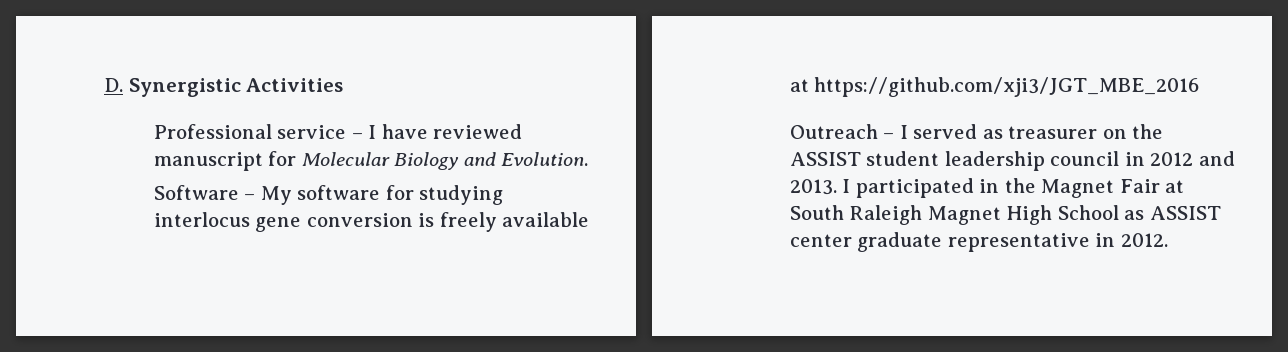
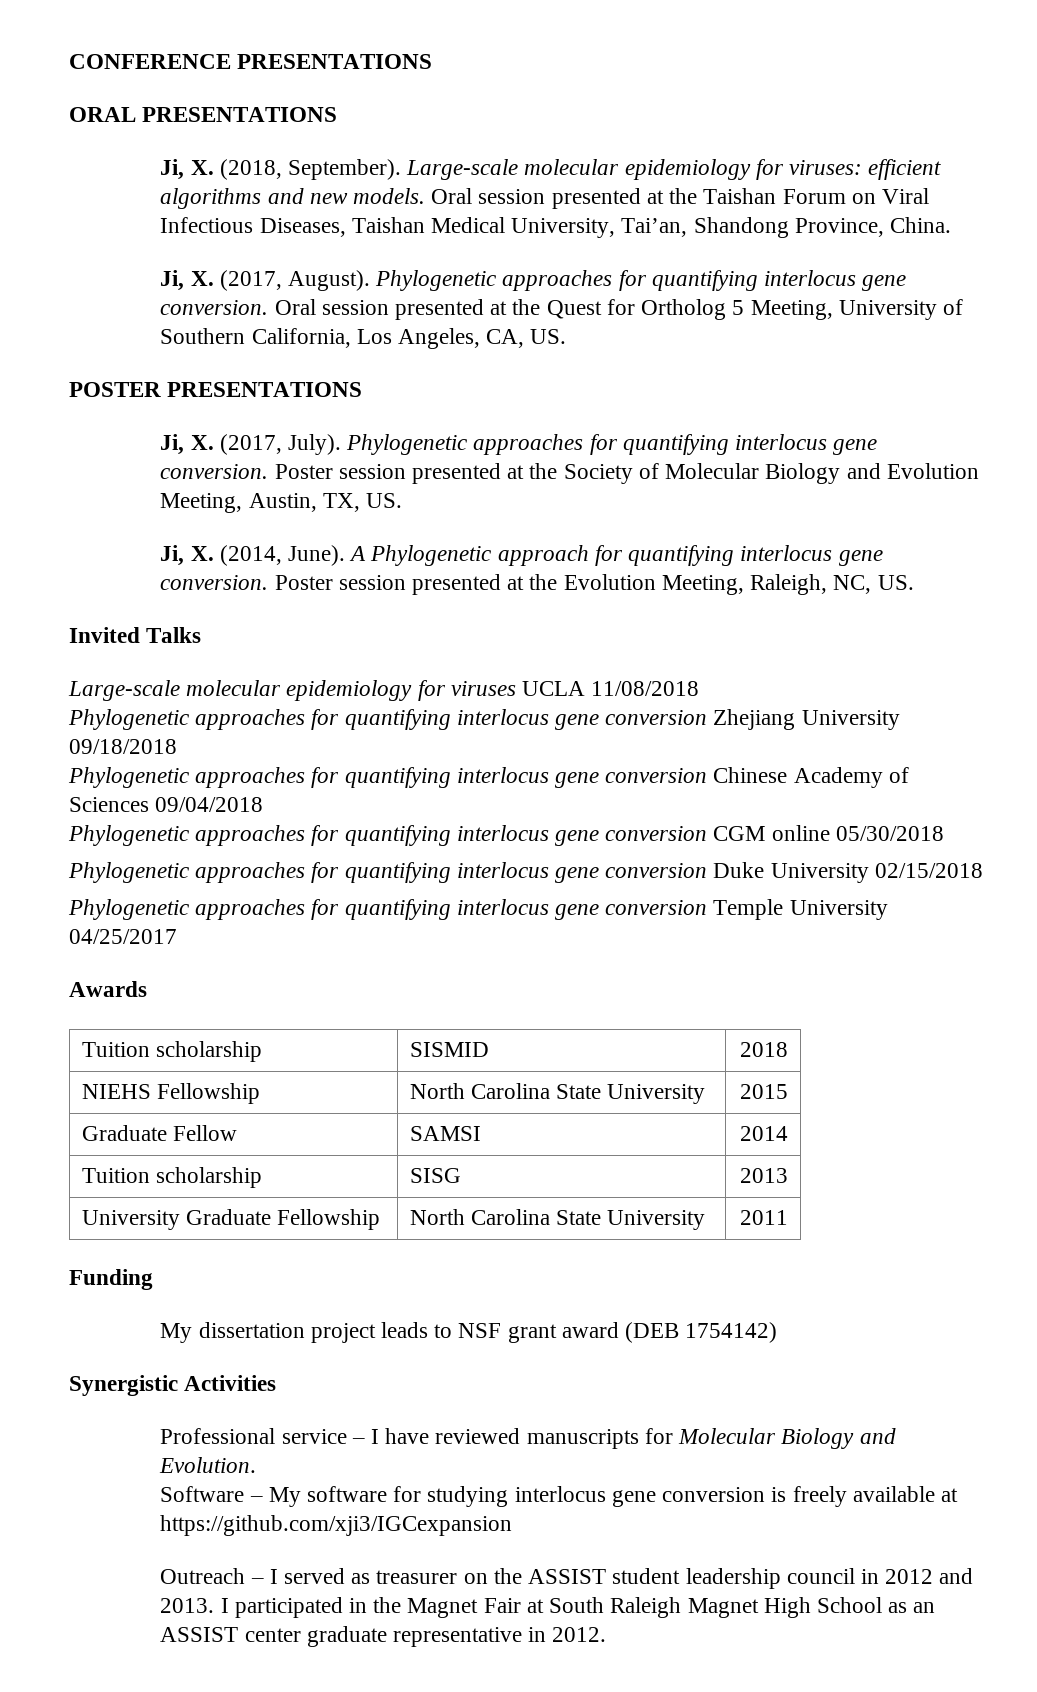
- D. Synergistic Activities
+ CONFERENCE PRESENTATIONS
+ ORAL PRESENTATIONS
+ Ji, X. (2018, September). Large-scale molecular epidemiology for viruses: efficient algorithms and new models. Oral session presented at the Taishan Forum on Viral Infectious Diseases, Taishan Medical University, Tai’an, Shandong Province, China.
+ Ji, X. (2017, August). Phylogenetic approaches for quantifying interlocus gene conversion. Oral session presented at the Quest for Ortholog 5 Meeting, University of Southern California, Los Angeles, CA, US.
+ POSTER PRESENTATIONS
+ Ji, X. (2017, July). Phylogenetic approaches for quantifying interlocus gene conversion. Poster session presented at the Society of Molecular Biology and Evolution Meeting, Austin, TX, US.
+ Ji, X. (2014, June). A Phylogenetic approach for quantifying interlocus gene conversion. Poster session presented at the Evolution Meeting, Raleigh, NC, US.
+ Invited Talks
+ Large-scale molecular epidemiology for viruses UCLA 11/08/2018
+ Phylogenetic approaches for quantifying interlocus gene conversion Zhejiang University 09/18/2018
+ Phylogenetic approaches for quantifying interlocus gene conversion Chinese Academy of Sciences 09/04/2018
+ Phylogenetic approaches for quantifying interlocus gene conversion CGM online 05/30/2018
+ Phylogenetic approaches for quantifying interlocus gene conversion Duke University 02/15/2018
+ Phylogenetic approaches for quantifying interlocus gene conversion Temple University 04/25/2017
+ Awards
+ Tuition scholarship | SISMID | 2018
+ NIEHS Fellowship | North Carolina State University | 2015
+ Graduate Fellow | SAMSI | 2014
+ Tuition scholarship | SISG | 2013
+ University Graduate Fellowship | North Carolina State University | 2011
+ Funding
+ My dissertation project leads to NSF grant award (DEB 1754142)
+ Synergistic Activities
- Professional service – I have reviewed manuscript for Molecular Biology and Evolution.
+ Professional service – I have reviewed manuscripts for Molecular Biology and Evolution.
- Software – My software for studying interlocus gene conversion is freely available at https://github.com/xji3/JGT_MBE_2016
+ Software – My software for studying interlocus gene conversion is freely available at https://github.com/xji3/IGCexpansion
- I participated in the Magnet Fair at South Raleigh Magnet High School as ASSIST center graduate representative in 2012.
+ I participated in the Magnet Fair at South Raleigh Magnet High School as an ASSIST center graduate representative in 2012.

